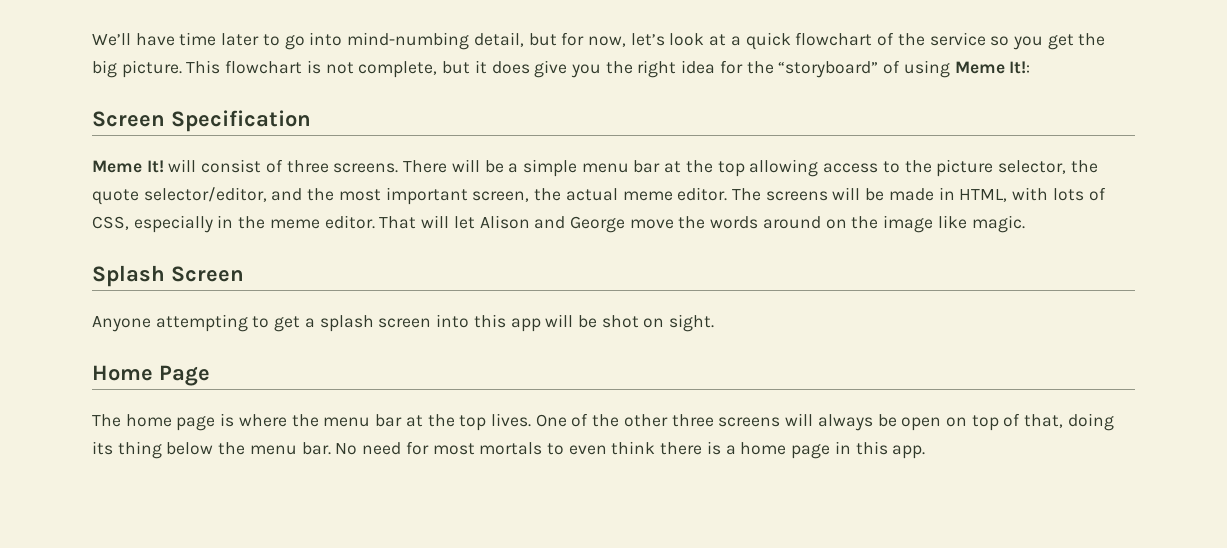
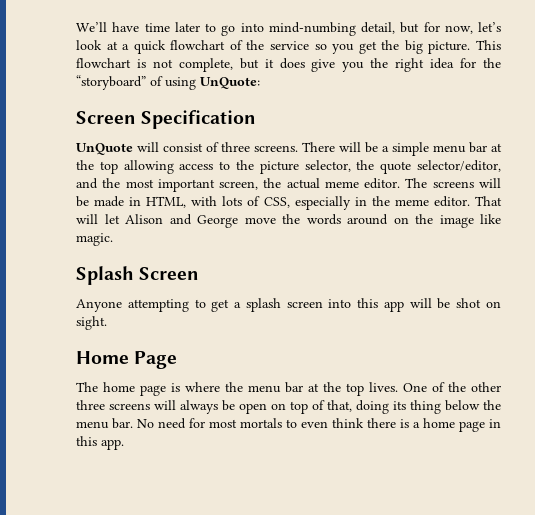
- This flowchart is not complete, but it does give you the right idea for the “storyboard” of using Meme It!:
+ This flowchart is not complete, but it does give you the right idea for the “storyboard” of using UnQuote:
- Meme It! will consist of three screens.
+ UnQuote will consist of three screens.

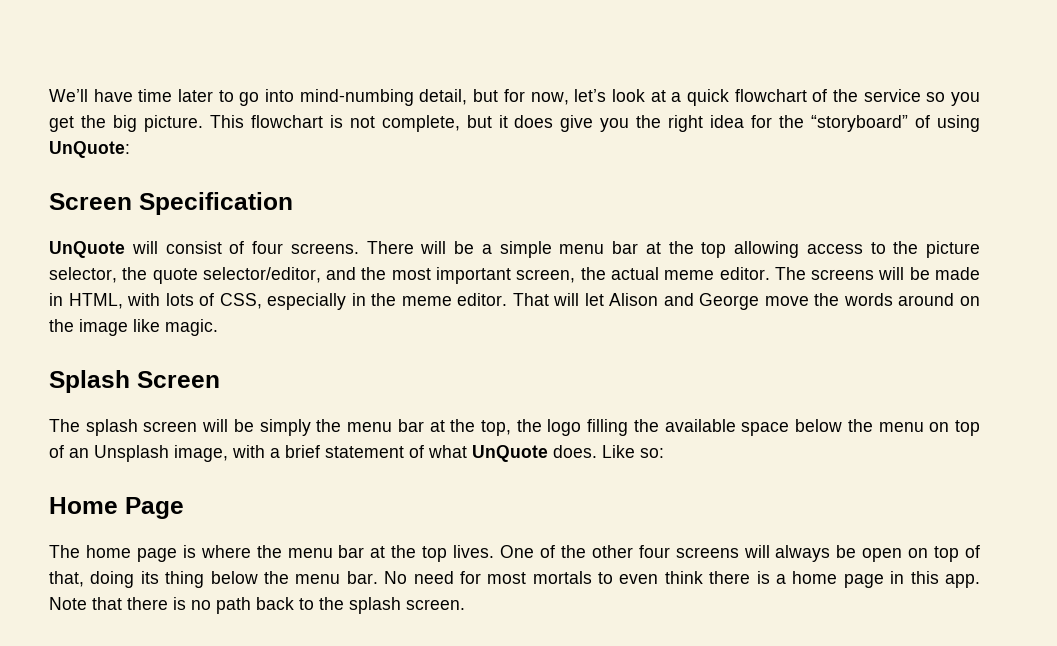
- UnQuote will consist of three screens.
+ UnQuote will consist of four screens.
- Anyone attempting to get a splash screen into this app will be shot on sight.
+ The splash screen will be simply the menu bar at the top, the logo filling the available space below the menu on top of an Unsplash image, with a brief statement of what UnQuote does. Like so:
- One of the other three screens will always be open on top of that, doing its thing below the menu bar.
+ One of the other four screens will always be open on top of that, doing its thing below the menu bar.
+ Note that there is no path back to the splash screen.

